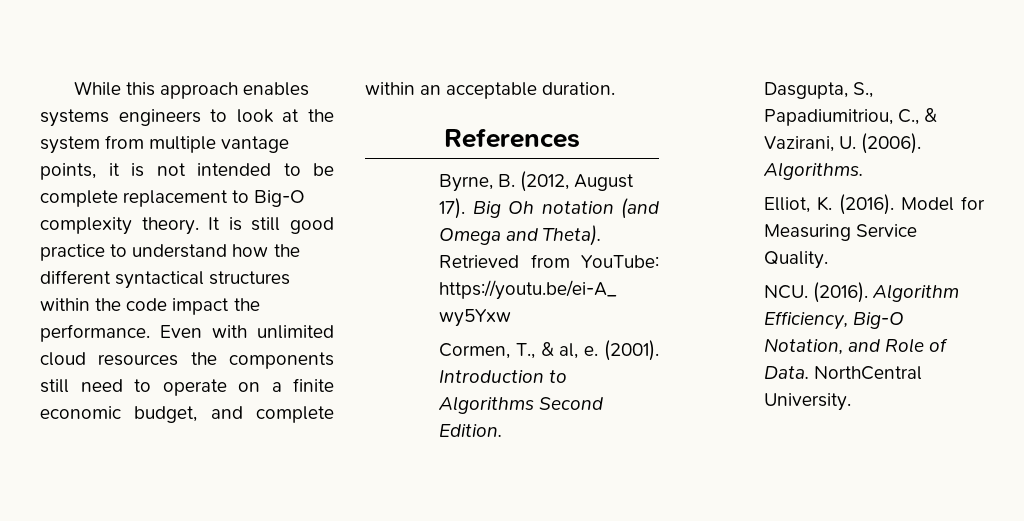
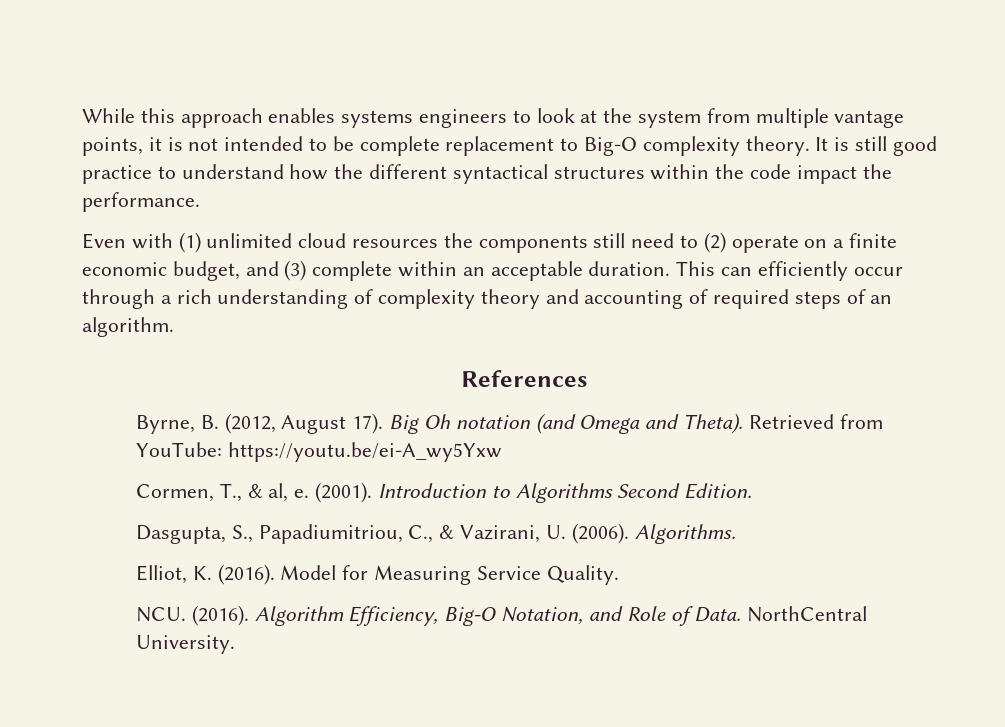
- It is still good practice to understand how the different syntactical structures within the code impact the performance. Even with unlimited cloud resources the components still need to operate on a finite economic budget, and complete within an acceptable duration.
+ It is still good practice to understand how the different syntactical structures within the code impact the performance.
+ Even with (1) unlimited cloud resources the components still need to (2) operate on a finite economic budget, and (3) complete within an acceptable duration. This can efficiently occur through a rich understanding of complexity theory and accounting of required steps of an algorithm.

